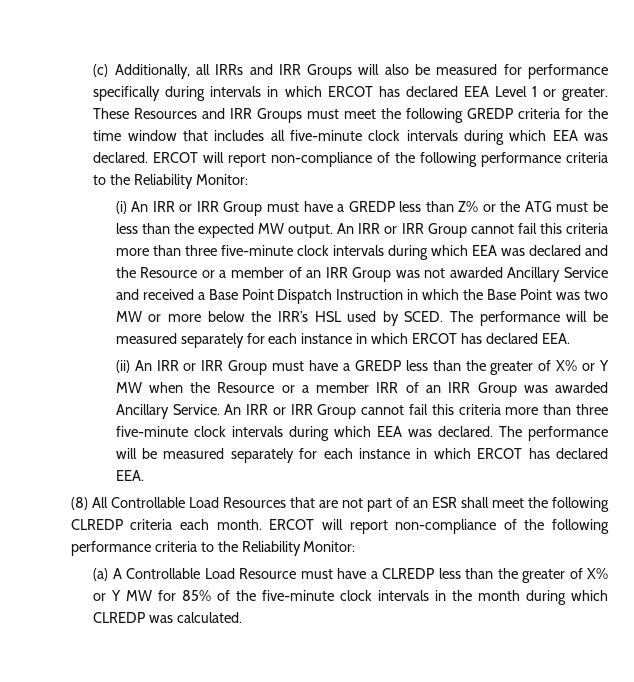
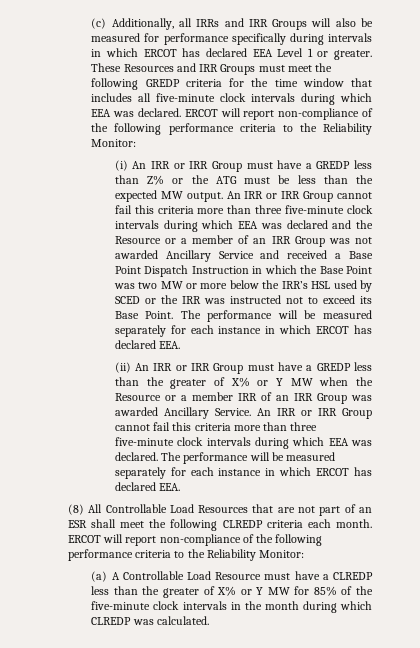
- An IRR or IRR Group cannot fail this criteria more than three five-minute clock intervals during which EEA was declared and the Resource or a member of an IRR Group was not awarded Ancillary Service and received a Base Point Dispatch Instruction in which the Base Point was two MW or more below the IRR’s HSL used by SCED.
+ An IRR or IRR Group cannot fail this criteria more than three five-minute clock intervals during which EEA was declared and the Resource or a member of an IRR Group was not awarded Ancillary Service and received a Base Point Dispatch Instruction in which the Base Point was two MW or more below the IRR’s HSL used by SCED or the IRR was instructed not to exceed its Base Point.

